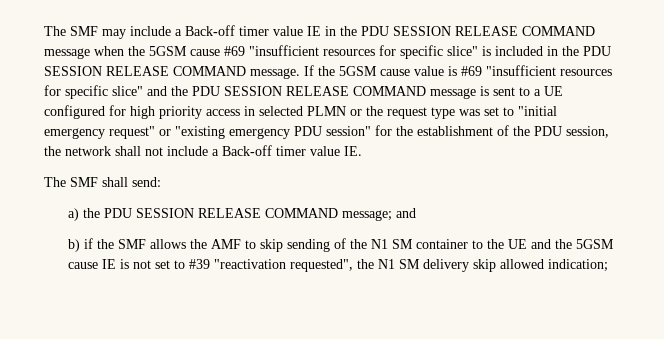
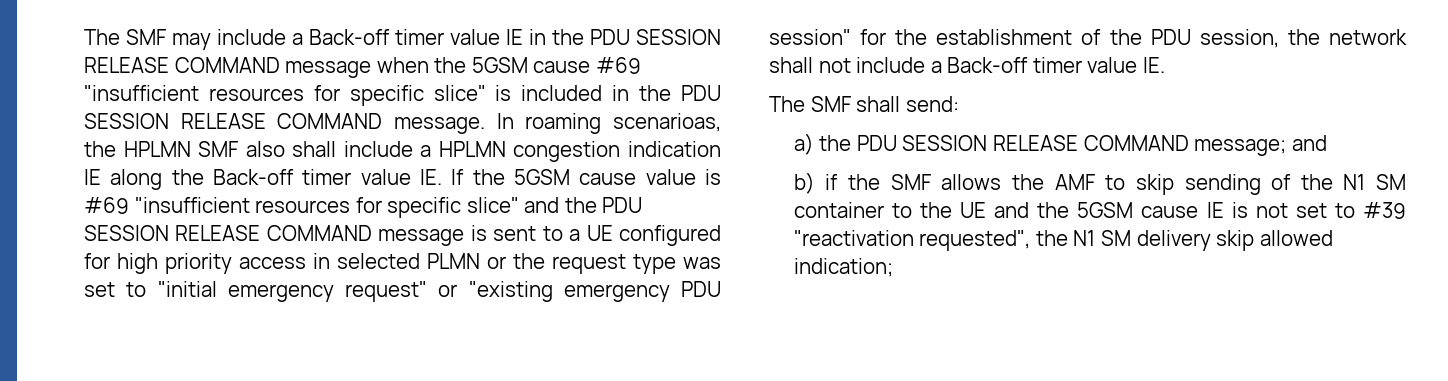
- If the 5GSM cause value is #69 "insufficient resources for specific slice" and the PDU SESSION RELEASE COMMAND message is sent to a UE configured for high priority access in selected PLMN or the request type was set to "initial emergency request" or "existing emergency PDU session" for the establishment of the PDU session, the network shall not include a Back-off timer value IE.
+ In roaming scenarioas, the HPLMN SMF also shall include a HPLMN congestion indication IE along the Back-off timer value IE. If the 5GSM cause value is #69 "insufficient resources for specific slice" and the PDU SESSION RELEASE COMMAND message is sent to a UE configured for high priority access in selected PLMN or the request type was set to "initial emergency request" or "existing emergency PDU session" for the establishment of the PDU session, the network shall not include a Back-off timer value IE.

